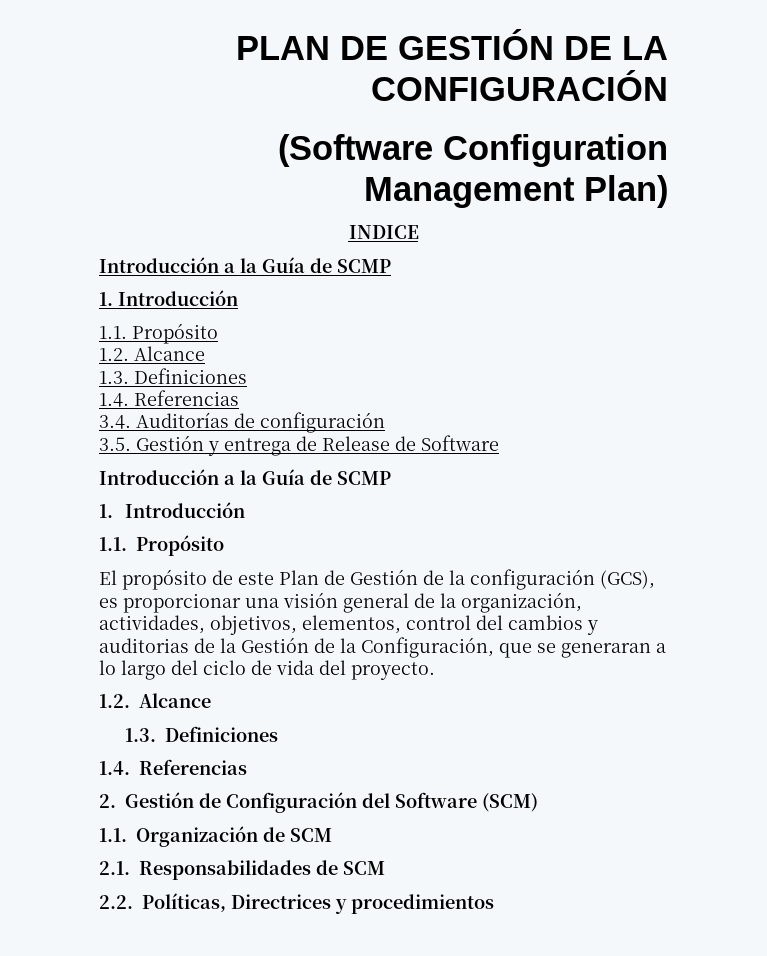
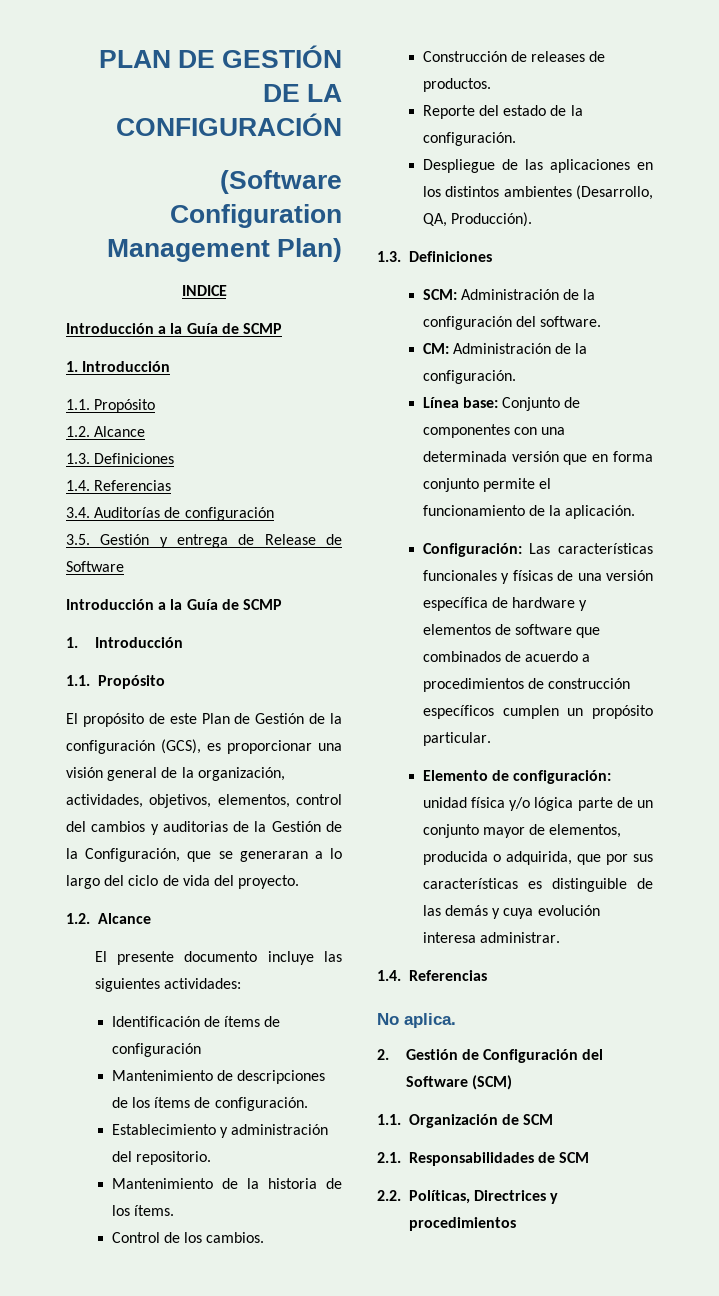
  El propósito de este Plan de Gestión de la configuración (GCS), es proporcionar una visión general de la organización, actividades, objetivos, elementos, control del cambios y auditorias de la Gestión de la Configuración, que se generaran a lo largo del ciclo de vida del proyecto.
  1.2. Alcance
+ El presente documento incluye las siguientes actividades:
+ Identificación de ítems de configuración
+ Mantenimiento de descripciones de los ítems de configuración.
+ Establecimiento y administración del repositorio.
+ Mantenimiento de la historia de los ítems.
+ Control de los cambios.
+ Construcción de releases de productos.
+ Reporte del estado de la configuración.
+ Despliegue de las aplicaciones en los distintos ambientes (Desarrollo, QA, Producción).
  1.3. Definiciones
+ SCM: Administración de la configuración del software.
+ CM: Administración de la configuración.
+ Línea base: Conjunto de componentes con una determinada versión que en forma conjunto permite el funcionamiento de la aplicación.
+ Configuración: Las características funcionales y físicas de una versión específica de hardware y elementos de software que combinados de acuerdo a procedimientos de construcción específicos cumplen un propósito particular.
+ Elemento de configuración: unidad física y/o lógica parte de un conjunto mayor de elementos, producida o adquirida, que por sus características es distinguible de las demás y cuya evolución interesa administrar.
  1.4. Referencias
+ No aplica.

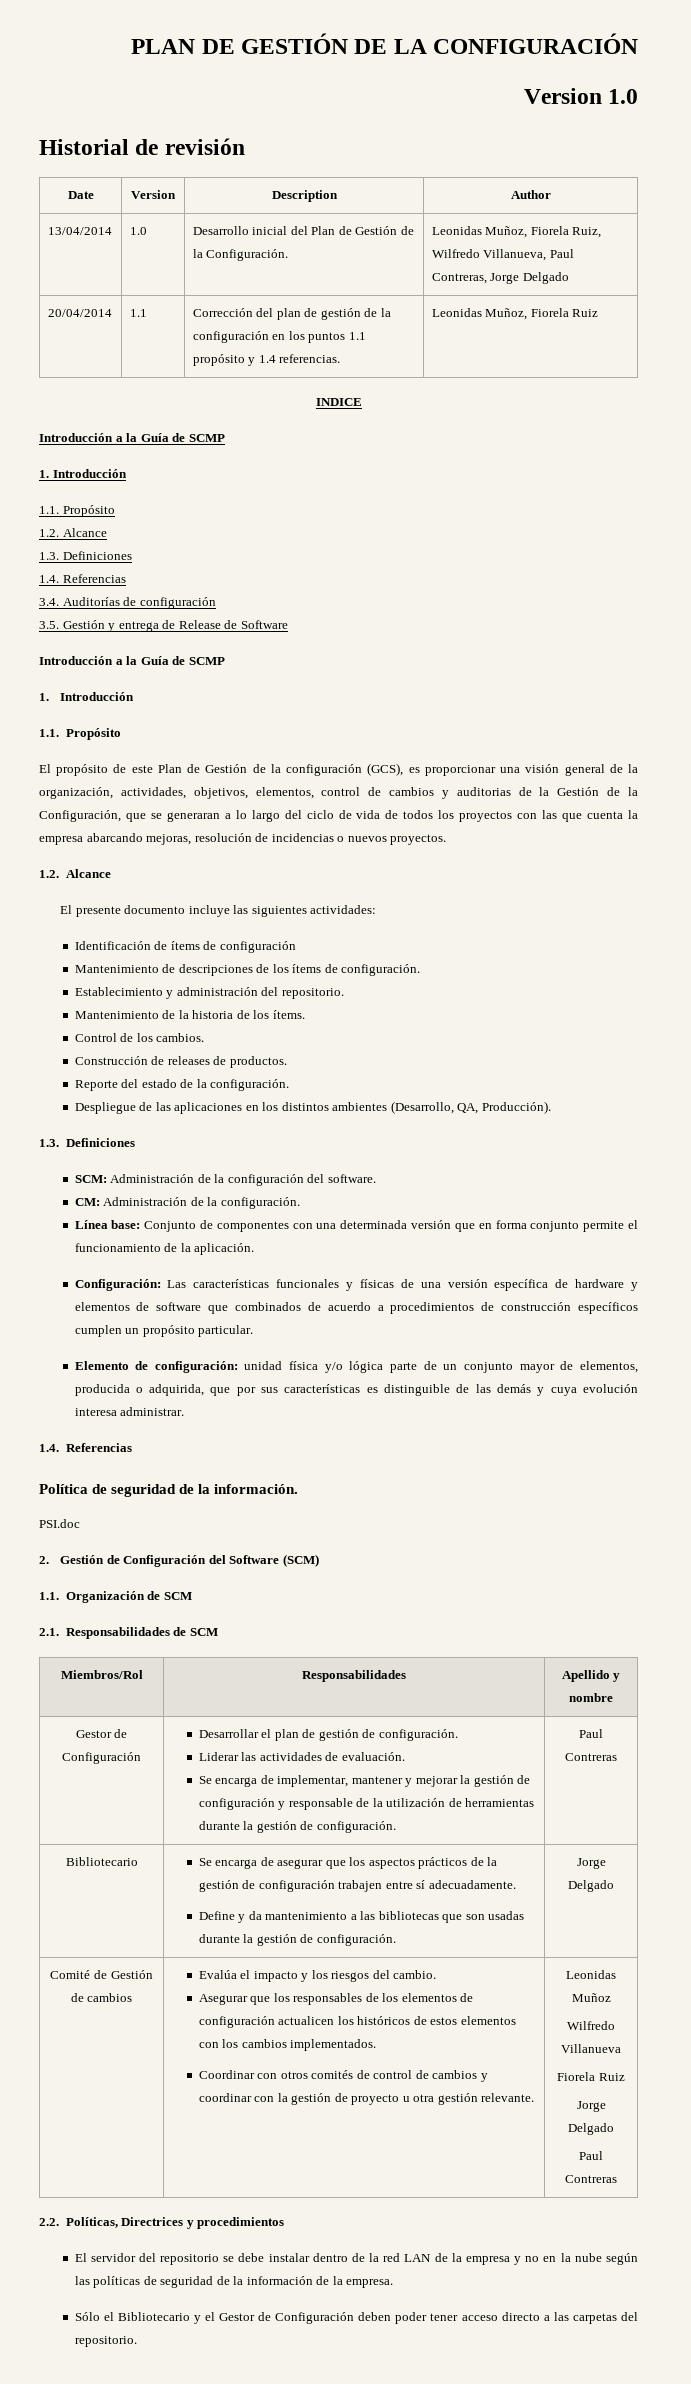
- (Software Configuration Management Plan)
+ Version 1.0
+ Historial de revisión
+ Date | Version | Description | Author
+ 13/04/2014 | 1.0 | Desarrollo inicial del Plan de Gestión de la Configuración. | Leonidas Muñoz, Fiorela Ruiz, Wilfredo Villanueva, Paul Contreras, Jorge Delgado
+ 20/04/2014 | 1.1 | Corrección del plan de gestión de la configuración en los puntos 1.1 propósito y 1.4 referencias. | Leonidas Muñoz, Fiorela Ruiz
- El propósito de este Plan de Gestión de la configuración (GCS), es proporcionar una visión general de la organización, actividades, objetivos, elementos, control del cambios y auditorias de la Gestión de la Configuración, que se generaran a lo largo del ciclo de vida del proyecto.
+ El propósito de este Plan de Gestión de la configuración (GCS), es proporcionar una visión general de la organización, actividades, objetivos, elementos, control de cambios y auditorias de la Gestión de la Configuración, que se generaran a lo largo del ciclo de vida de todos los proyectos con las que cuenta la empresa abarcando mejoras, resolución de incidencias o nuevos proyectos.
- No aplica.
+ Política de seguridad de la información.
+ PSI.doc
+ Miembros/Rol | Responsabilidades | Apellido y nombre
+ Gestor de Configuración | Desarrollar el plan de gestión de configuración.
+ Liderar las actividades de evaluación.
+ Se encarga de implementar, mantener y mejorar la gestión de configuración y responsable de la utilización de herramientas durante la gestión de configuración. | Paul Contreras
+ Bibliotecario | Se encarga de asegurar que los aspectos prácticos de la gestión de configuración trabajen entre sí adecuadamente.
+ Define y da mantenimiento a las bibliotecas que son usadas durante la gestión de configuración. | Jorge Delgado
+ Comité de Gestión de cambios | Evalúa el impacto y los riesgos del cambio.
+ Asegurar que los responsables de los elementos de configuración actualicen los históricos de estos elementos con los cambios implementados.
+ Coordinar con otros comités de control de cambios y coordinar con la gestión de proyecto u otra gestión relevante. | Leonidas Muñoz
+ Wilfredo Villanueva
+ Fiorela Ruiz
+ Jorge Delgado
+ Paul Contreras
+ El servidor del repositorio se debe instalar dentro de la red LAN de la empresa y no en la nube según las políticas de seguridad de la información de la empresa.
+ Sólo el Bibliotecario y el Gestor de Configuración deben poder tener acceso directo a las carpetas del repositorio.

